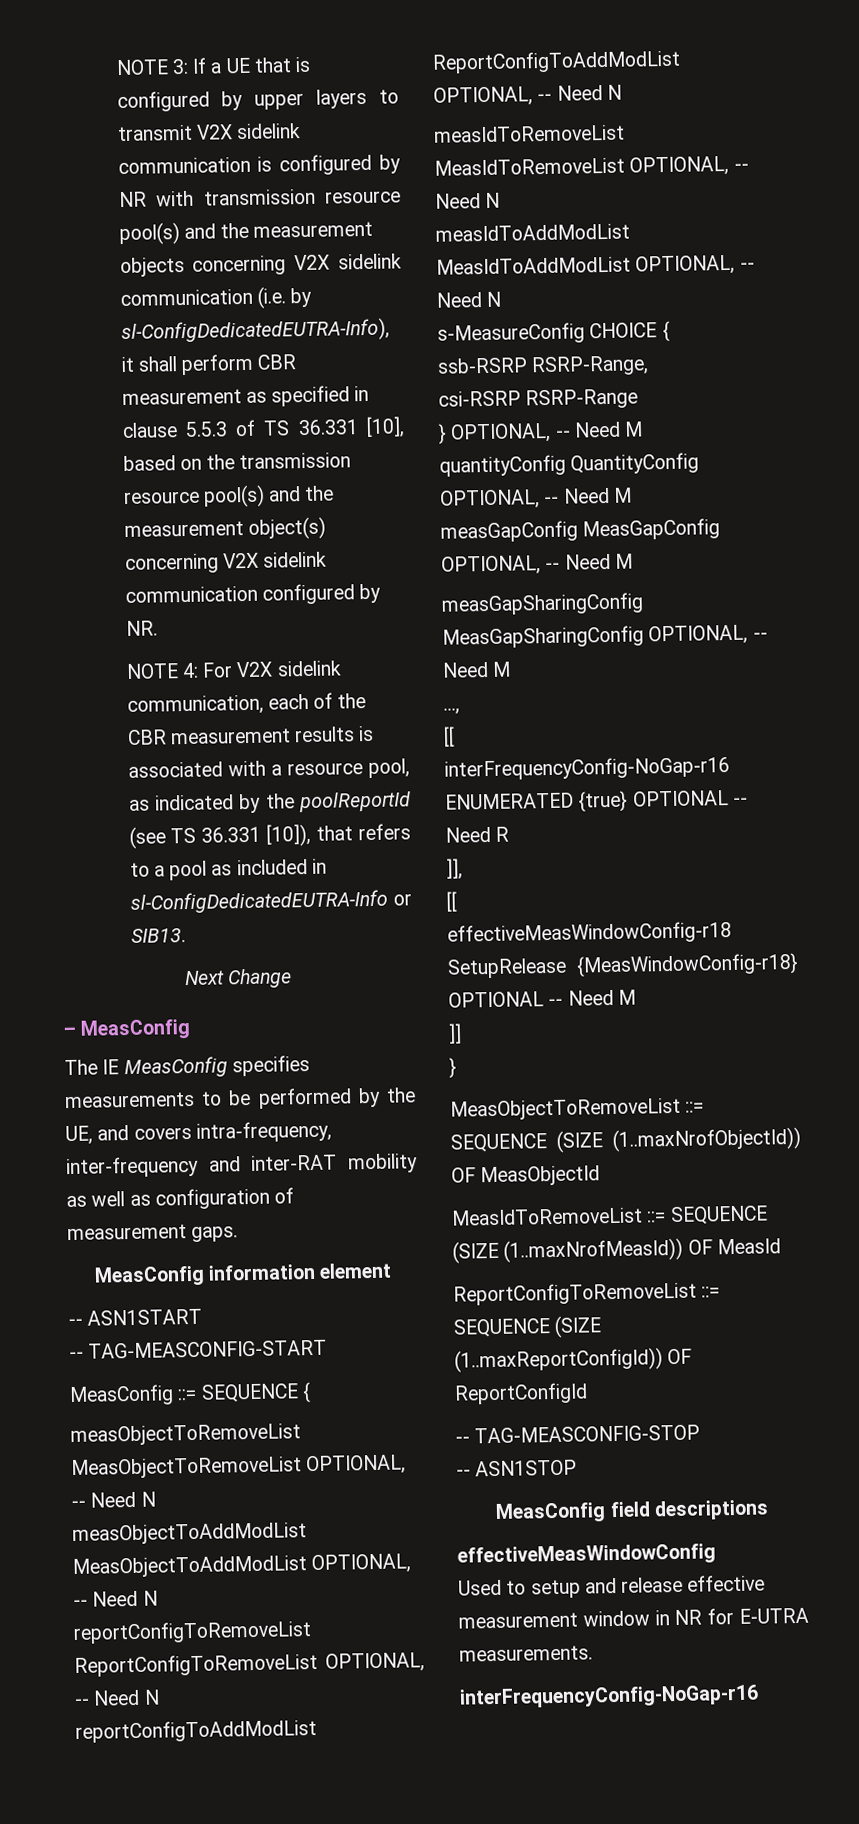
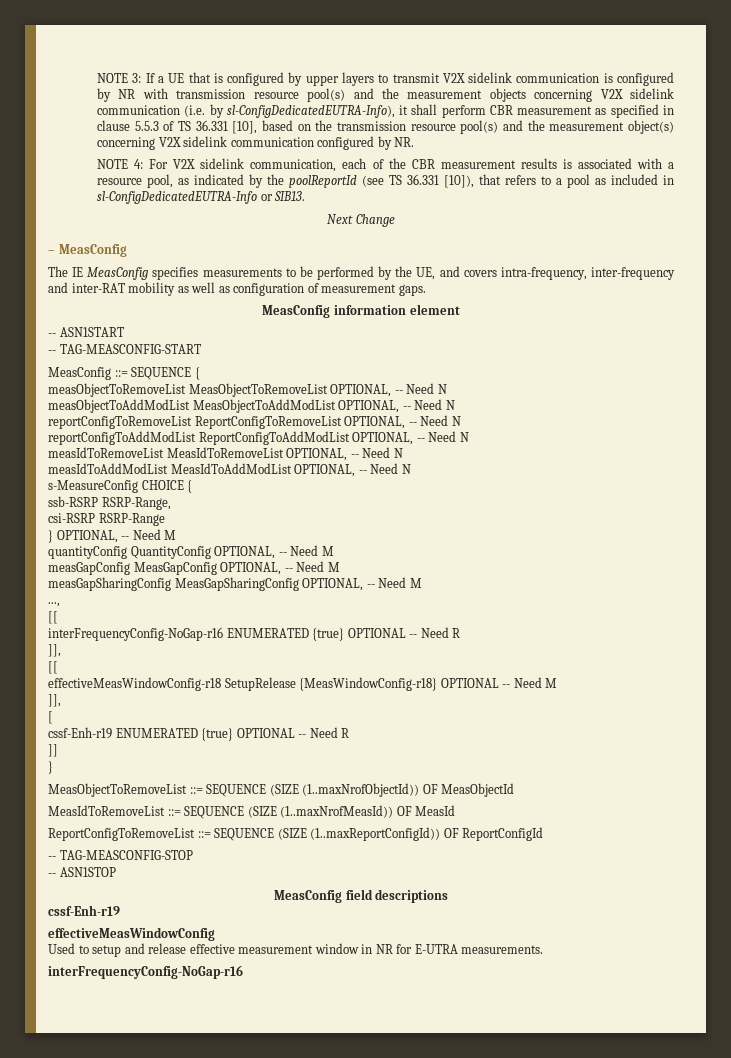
  effectiveMeasWindowConfig-r18 SetupRelease {MeasWindowConfig-r18} OPTIONAL -- Need M
+ ]],
+ [
+ cssf-Enh-r19 ENUMERATED {true} OPTIONAL -- Need R
  MeasConfig field descriptions
+ cssf-Enh-r19

